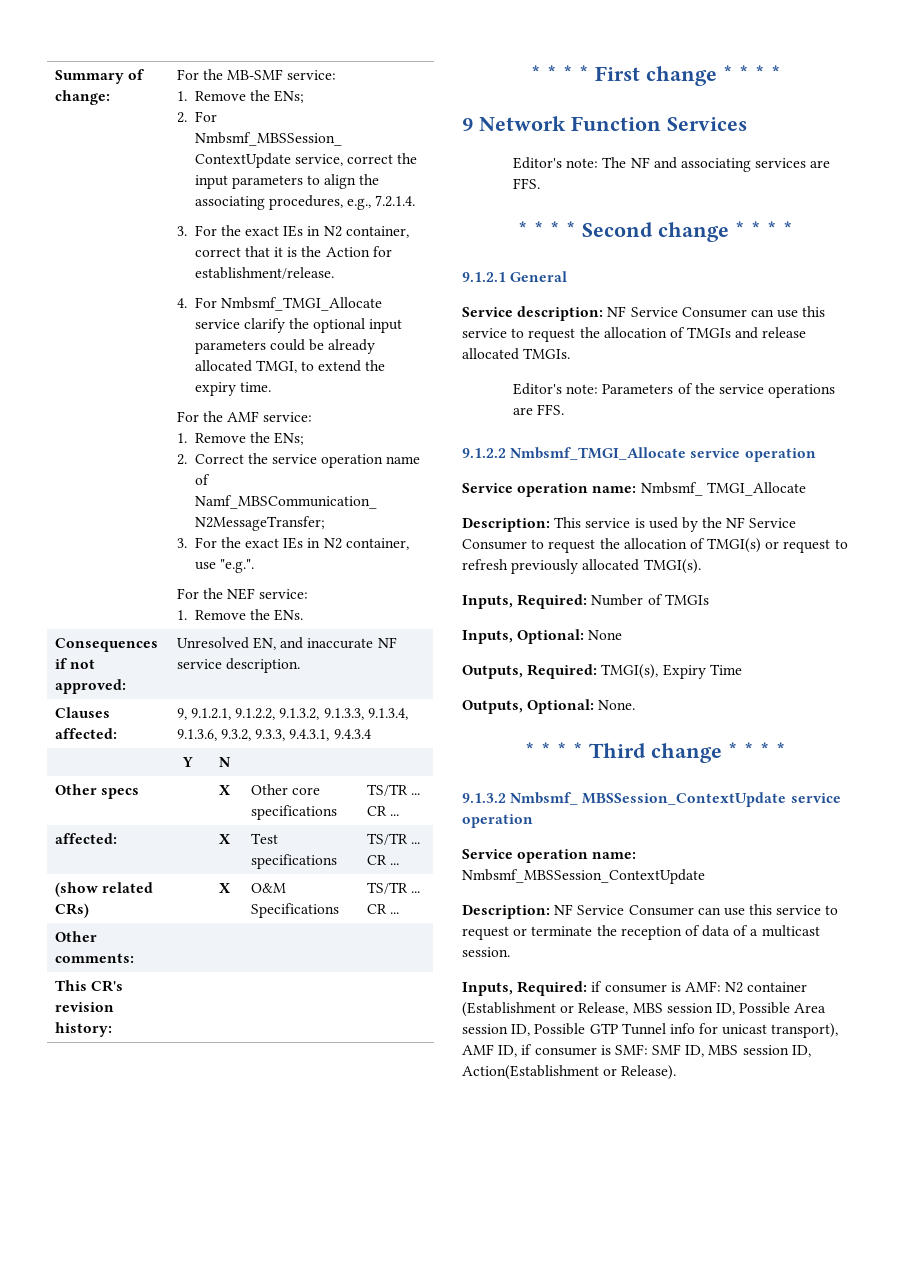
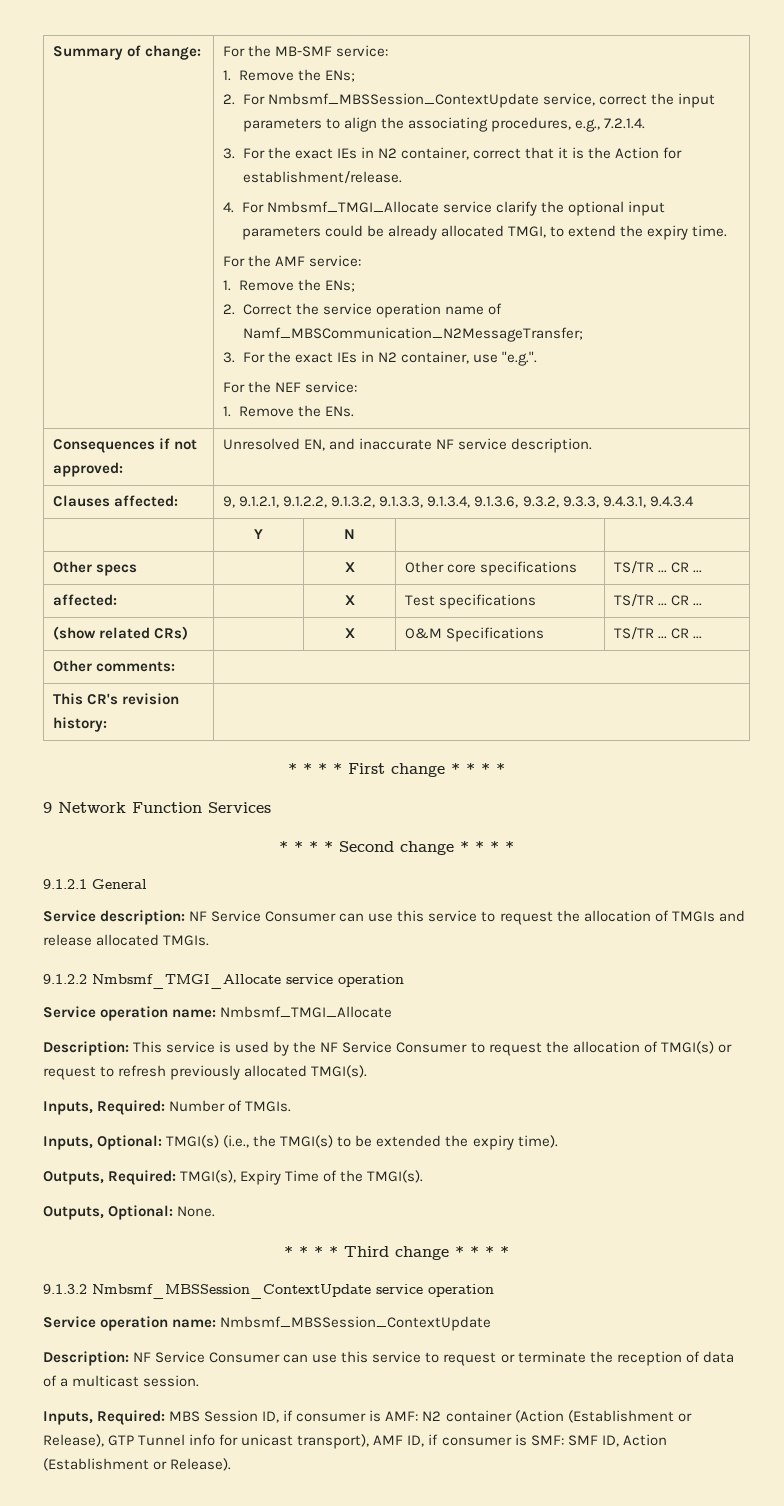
- Editor's note: The NF and associating services are FFS.
- Editor's note: Parameters of the service operations are FFS.
- Service operation name: Nmbsmf_ TMGI_Allocate
+ Service operation name: Nmbsmf_TMGI_Allocate
- Inputs, Required: Number of TMGIs
- Inputs, Optional: None
+ Inputs, Required: Number of TMGIs.
+ Inputs, Optional: TMGI(s) (i.e., the TMGI(s) to be extended the expiry time).
- Outputs, Required: TMGI(s), Expiry Time
+ Outputs, Required: TMGI(s), Expiry Time of the TMGI(s).
- 9.1.3.2 Nmbsmf_ MBSSession_ContextUpdate service operation
+ 9.1.3.2 Nmbsmf_MBSSession_ContextUpdate service operation
- Inputs, Required: if consumer is AMF: N2 container (Establishment or Release, MBS session ID, Possible Area session ID, Possible GTP Tunnel info for unicast transport), AMF ID, if consumer is SMF: SMF ID, MBS session ID, Action(Establishment or Release).
+ Inputs, Required: MBS Session ID, if consumer is AMF: N2 container (Action (Establishment or Release), GTP Tunnel info for unicast transport), AMF ID, if consumer is SMF: SMF ID, Action (Establishment or Release).

